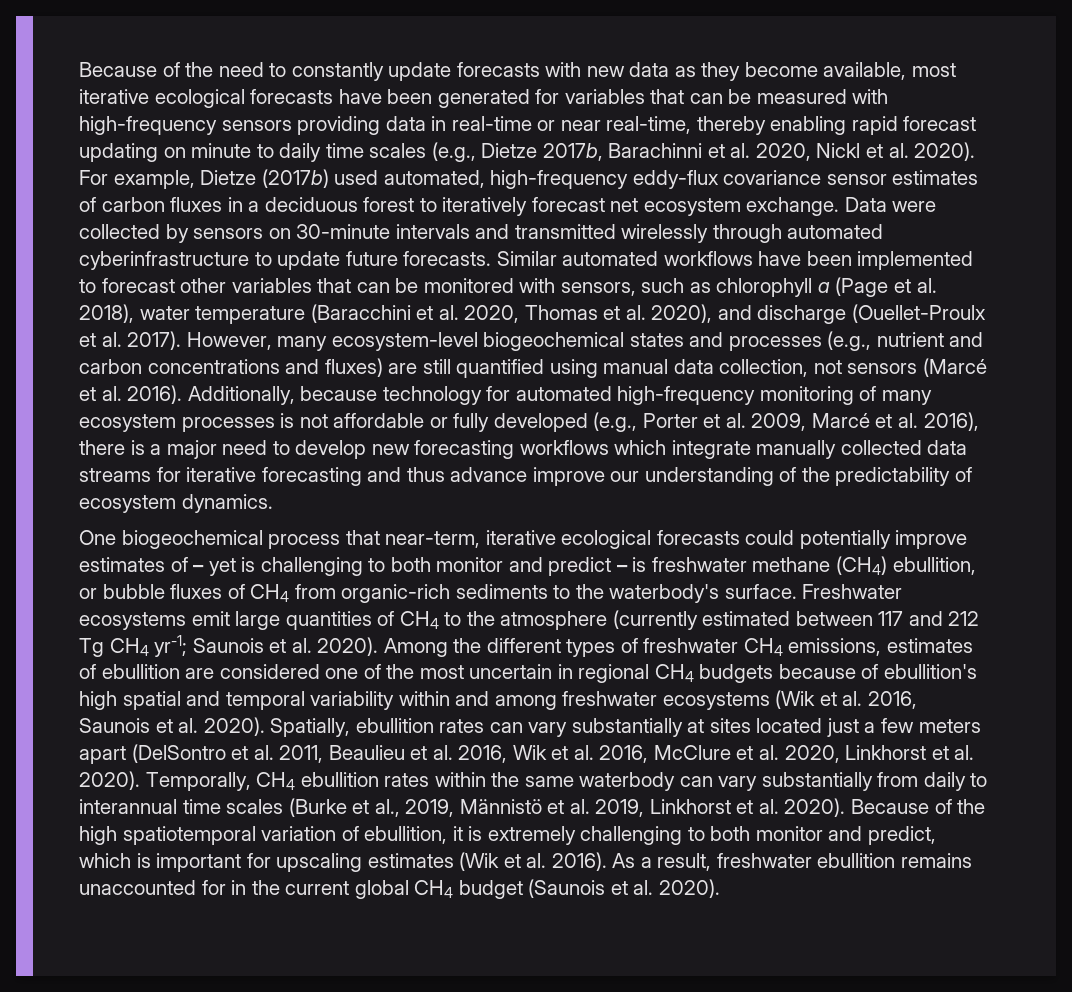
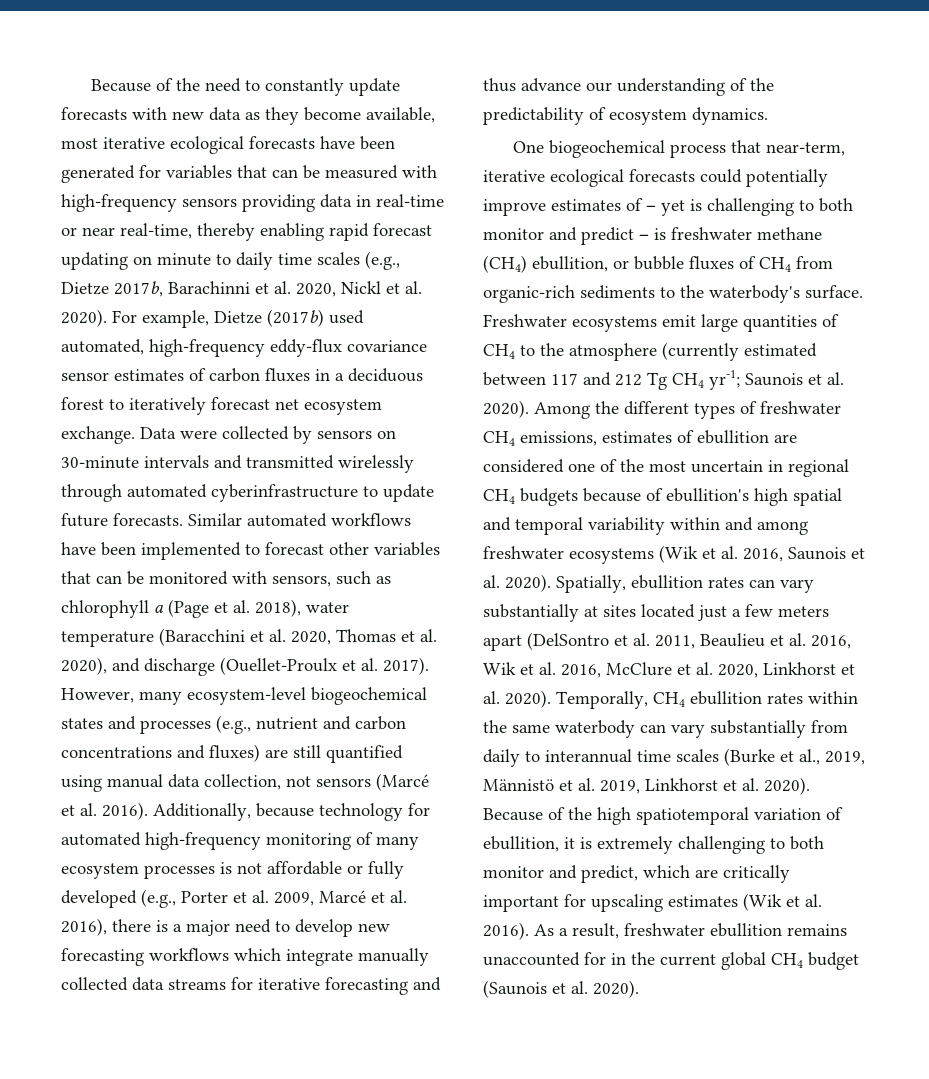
- Additionally, because technology for automated high-frequency monitoring of many ecosystem processes is not affordable or fully developed (e.g., Porter et al. 2009, Marcé et al. 2016), there is a major need to develop new forecasting workflows which integrate manually collected data streams for iterative forecasting and thus advance improve our understanding of the predictability of ecosystem dynamics.
+ Additionally, because technology for automated high-frequency monitoring of many ecosystem processes is not affordable or fully developed (e.g., Porter et al. 2009, Marcé et al. 2016), there is a major need to develop new forecasting workflows which integrate manually collected data streams for iterative forecasting and thus advance our understanding of the predictability of ecosystem dynamics.
- Because of the high spatiotemporal variation of ebullition, it is extremely challenging to both monitor and predict, which is important for upscaling estimates (Wik et al. 2016).
+ Because of the high spatiotemporal variation of ebullition, it is extremely challenging to both monitor and predict, which are critically important for upscaling estimates (Wik et al. 2016).

